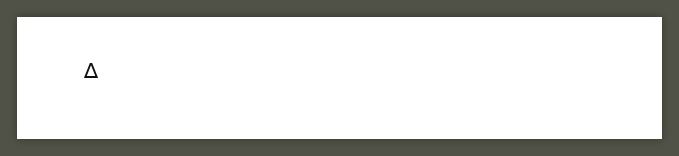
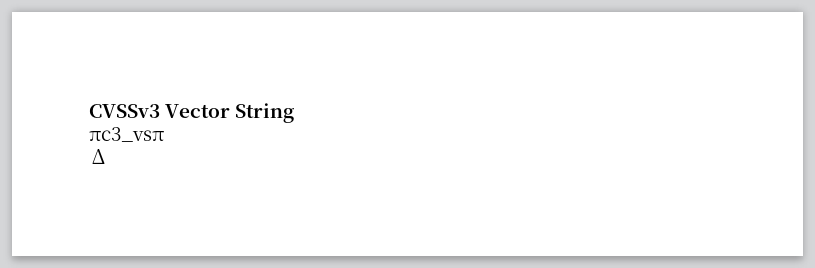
+ CVSSv3 Vector String
+ πc3_vsπ

